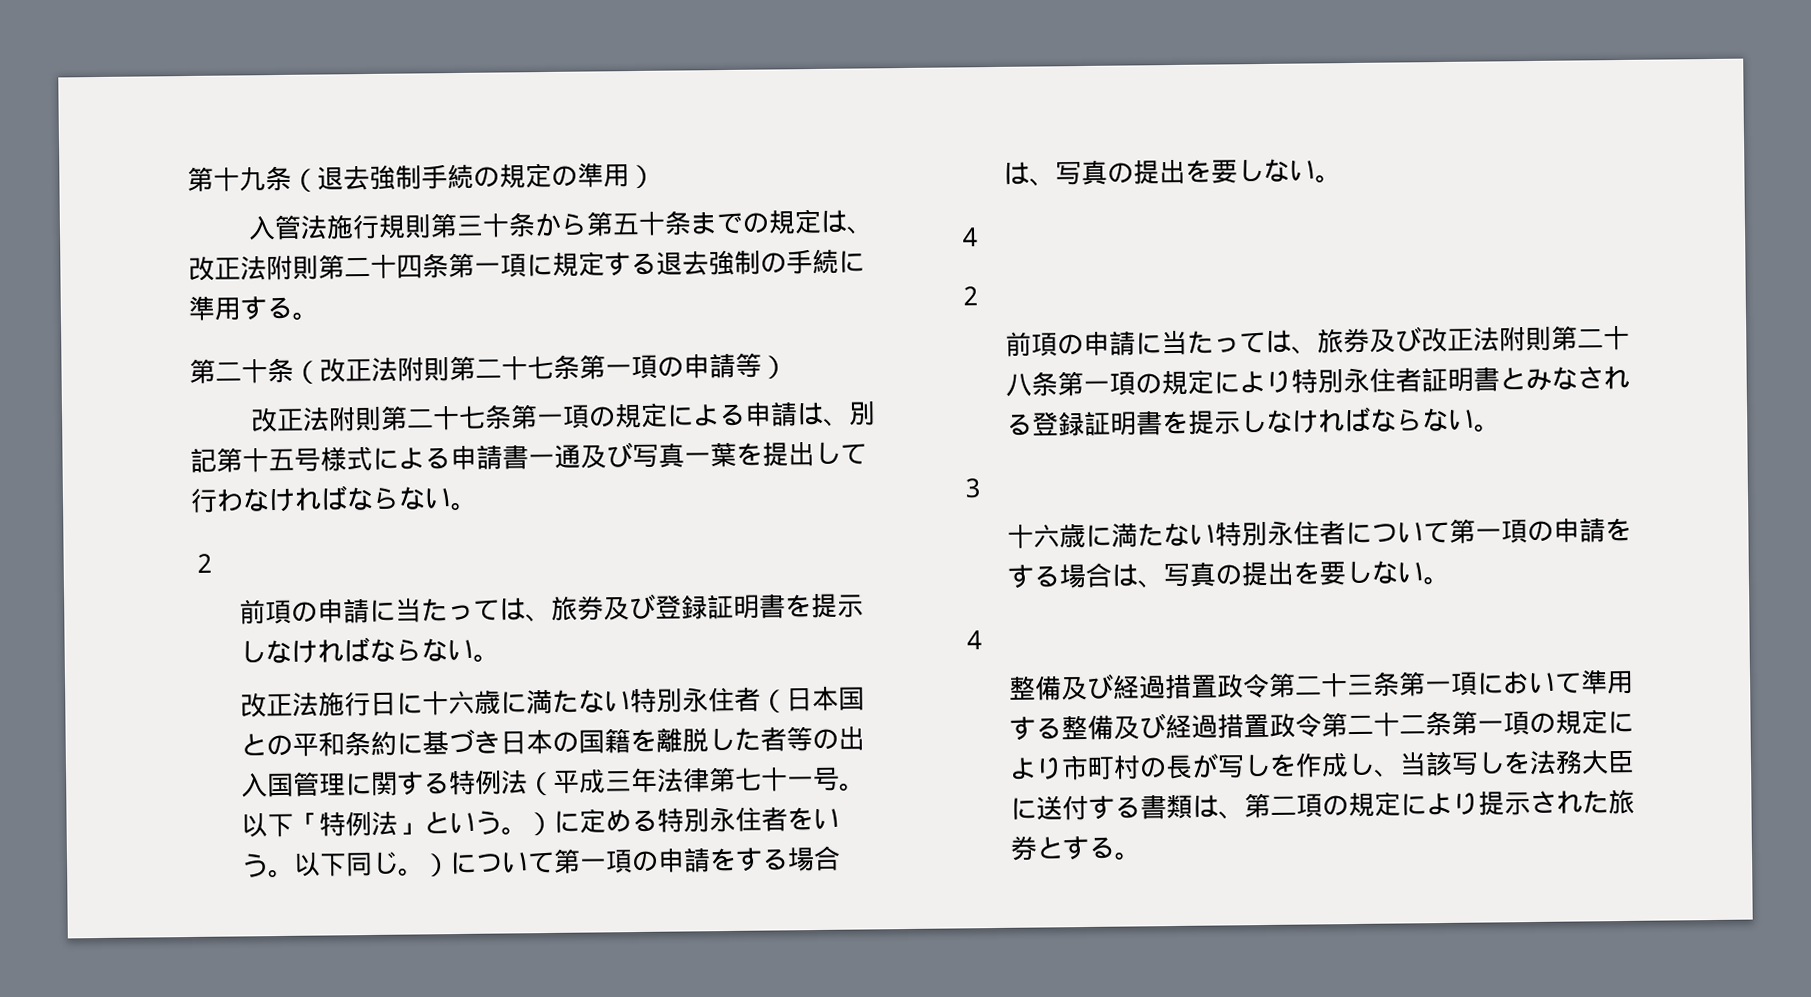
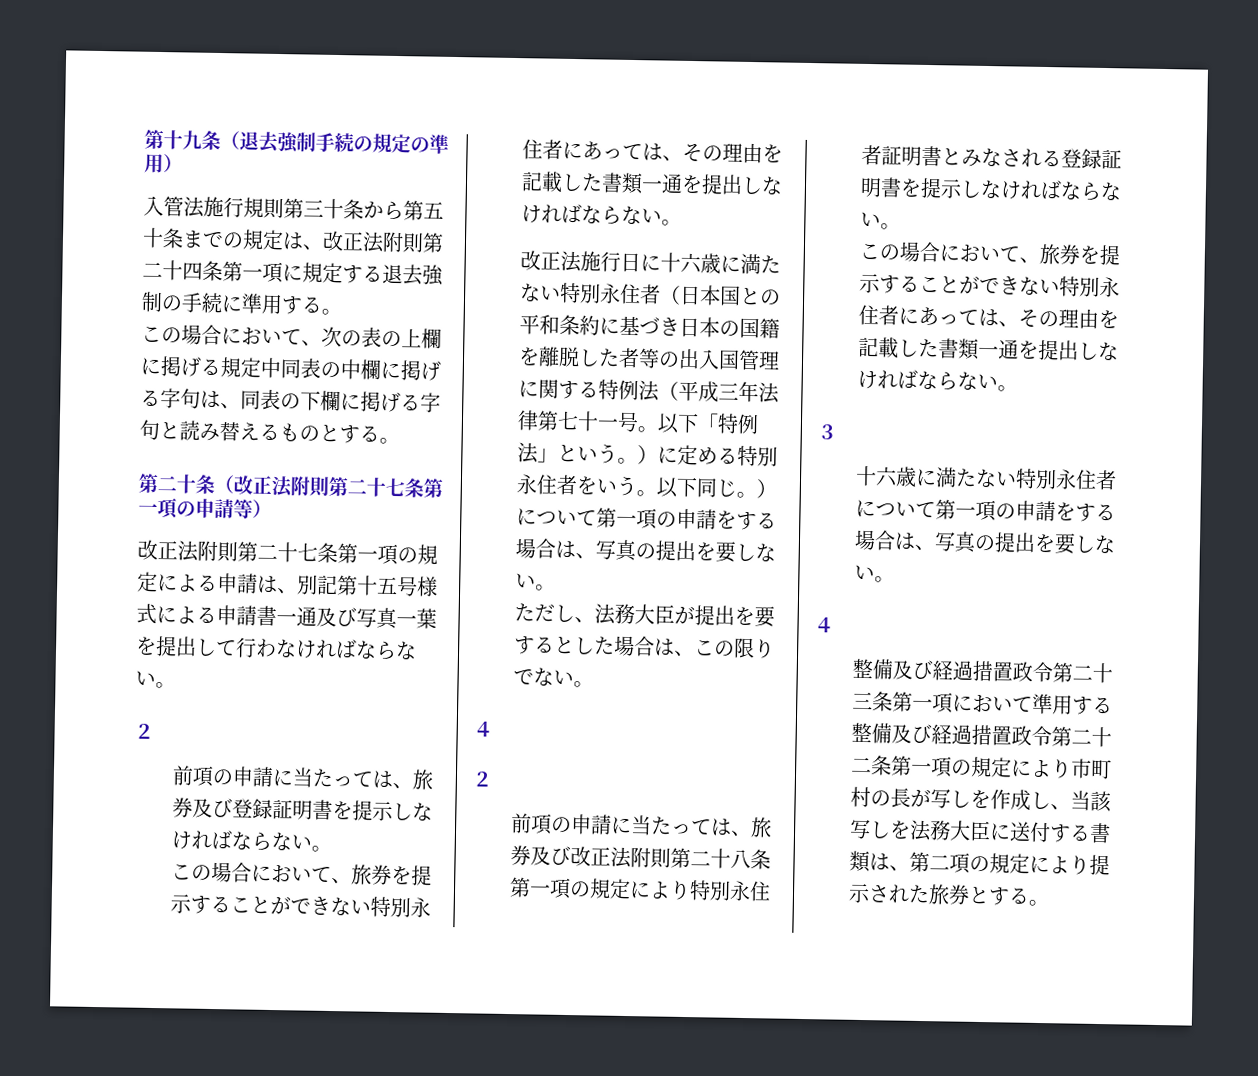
+ この場合において、次の表の上欄に掲げる規定中同表の中欄に掲げる字句は、同表の下欄に掲げる字句と読み替えるものとする。
  前項の申請に当たっては、旅券及び登録証明書を提示しなければならない。
+ この場合において、旅券を提示することができない特別永住者にあっては、その理由を記載した書類一通を提出しなければならない。
+ ただし、法務大臣が提出を要するとした場合は、この限りでない。
  前項の申請に当たっては、旅券及び改正法附則第二十八条第一項の規定により特別永住者証明書とみなされる登録証明書を提示しなければならない。
+ この場合において、旅券を提示することができない特別永住者にあっては、その理由を記載した書類一通を提出しなければならない。

